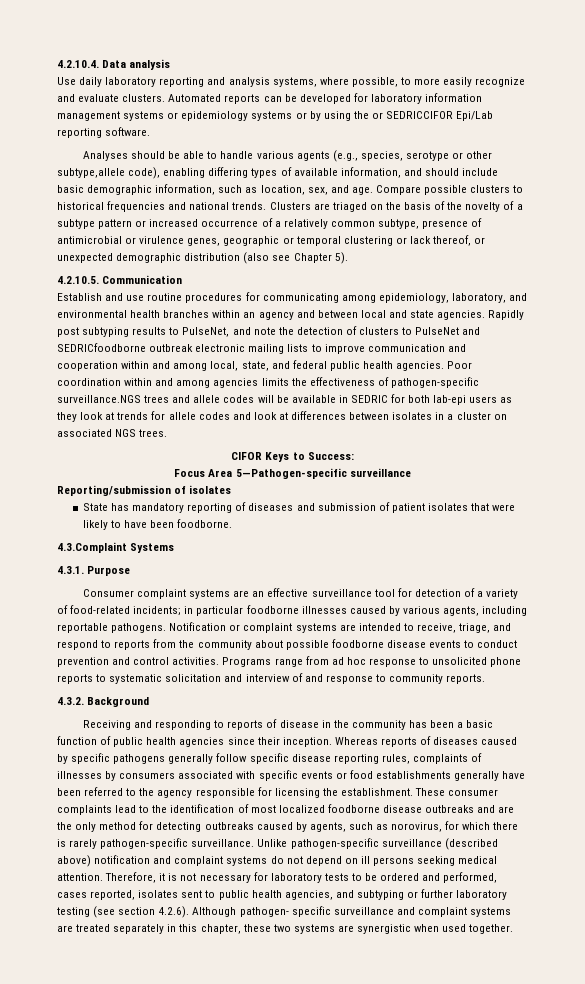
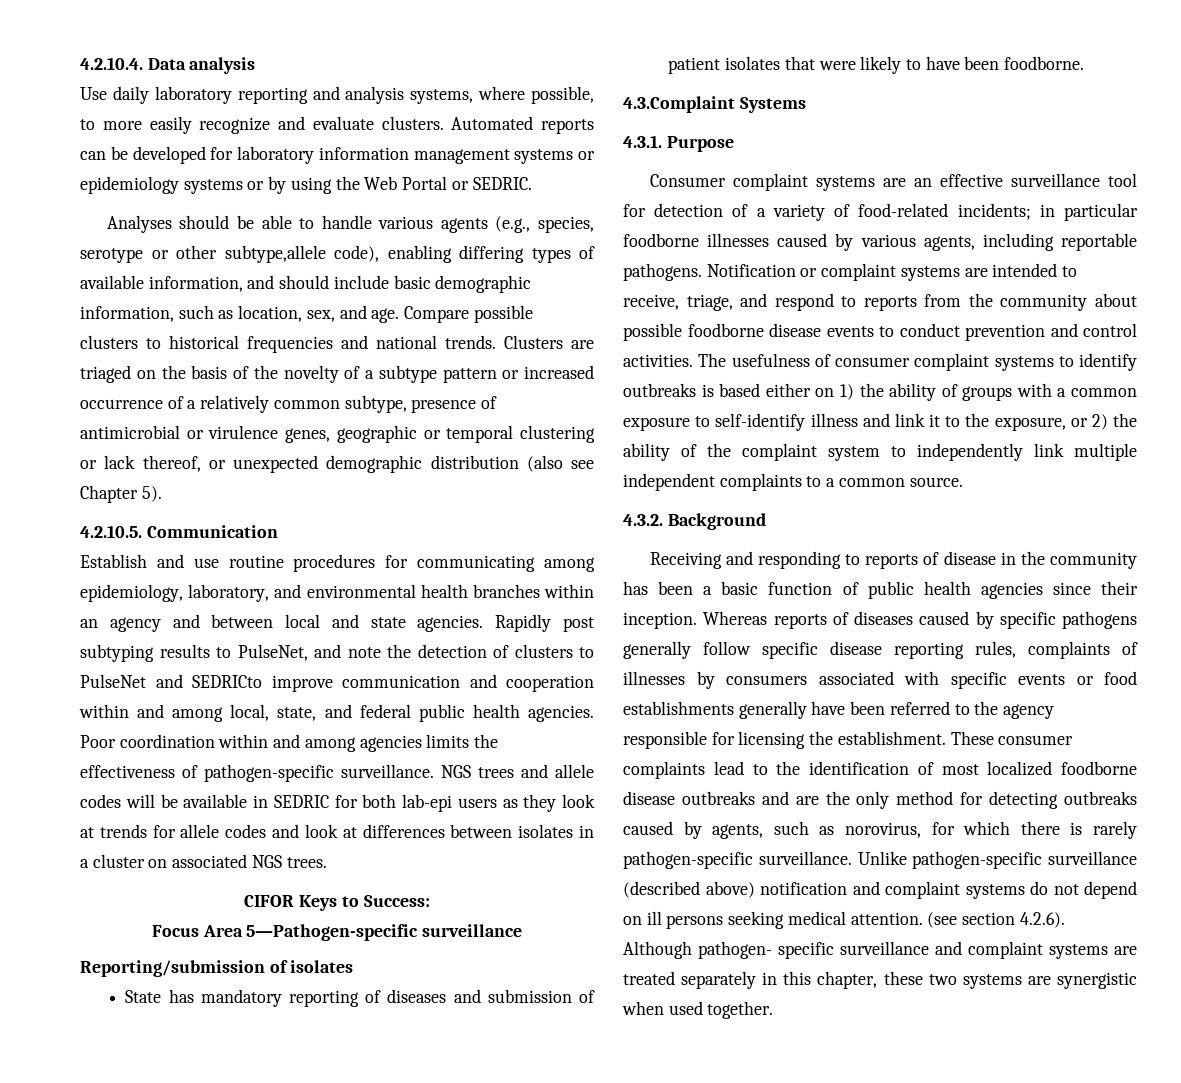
- Automated reports can be developed for laboratory information management systems or epidemiology systems or by using the or SEDRICCIFOR Epi/Lab reporting software.
+ Automated reports can be developed for laboratory information management systems or epidemiology systems or by using the Web Portal or SEDRIC.
- Rapidly post subtyping results to PulseNet, and note the detection of clusters to PulseNet and SEDRICfoodborne outbreak electronic mailing lists to improve communication and cooperation within and among local, state, and federal public health agencies.
+ Rapidly post subtyping results to PulseNet, and note the detection of clusters to PulseNet and SEDRICto improve communication and cooperation within and among local, state, and federal public health agencies.
- Poor coordination within and among agencies limits the effectiveness of pathogen-specific surveillance.NGS trees and allele codes will be available in SEDRIC for both lab-epi users as they look at trends for allele codes and look at differences between isolates in a cluster on associated NGS trees.
+ Poor coordination within and among agencies limits the effectiveness of pathogen-specific surveillance. NGS trees and allele codes will be available in SEDRIC for both lab-epi users as they look at trends for allele codes and look at differences between isolates in a cluster on associated NGS trees.
- Programs range from ad hoc response to unsolicited phone reports to systematic solicitation and interview of and response to community reports.
+ The usefulness of consumer complaint systems to identify outbreaks is based either on 1) the ability of groups with a common exposure to self-identify illness and link it to the exposure, or 2) the ability of the complaint system to independently link multiple independent complaints to a common source.
- Therefore, it is not necessary for laboratory tests to be ordered and performed, cases reported, isolates sent to public health agencies, and subtyping or further laboratory testing (see section 4.2.6). Although pathogen- specific surveillance and complaint systems are treated separately in this chapter, these two systems are synergistic when used together.
+ (see section 4.2.6). Although pathogen- specific surveillance and complaint systems are treated separately in this chapter, these two systems are synergistic when used together.

